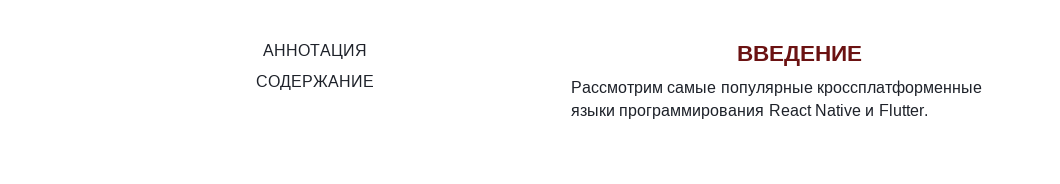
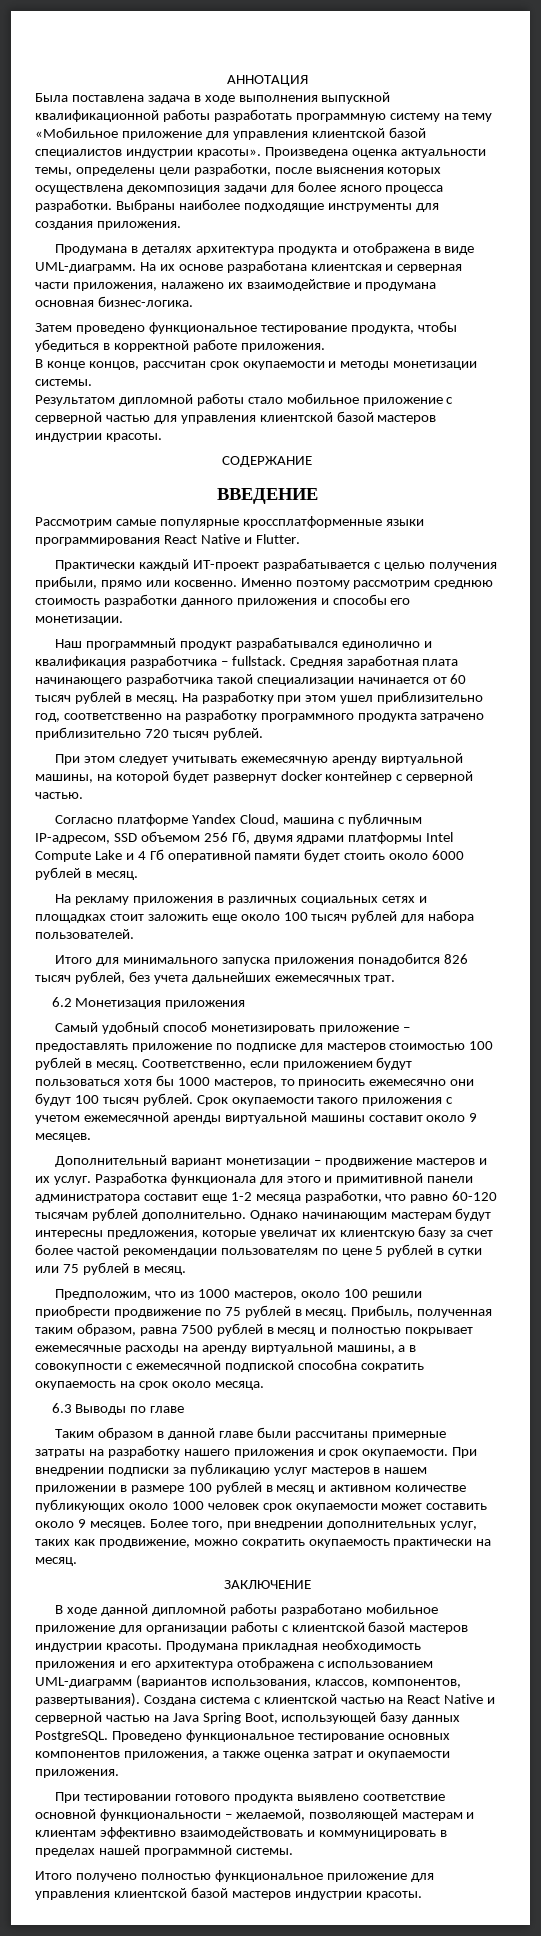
+ Была поставлена задача в ходе выполнения выпускной квалификационной работы разработать программную систему на тему «Мобильное приложение для управления клиентской базой специалистов индустрии красоты». Произведена оценка актуальности темы, определены цели разработки, после выяснения которых осуществлена декомпозиция задачи для более ясного процесса разработки. Выбраны наиболее подходящие инструменты для создания приложения.
+ Продумана в деталях архитектура продукта и отображена в виде UML-диаграмм. На их основе разработана клиентская и серверная части приложения, налажено их взаимодействие и продумана основная бизнес-логика.
+ Затем проведено функциональное тестирование продукта, чтобы убедиться в корректной работе приложения.
+ В конце концов, рассчитан срок окупаемости и методы монетизации системы.
+ Результатом дипломной работы стало мобильное приложение с серверной частью для управления клиентской базой мастеров индустрии красоты.
+ Практически каждый ИТ-проект разрабатывается с целью получения прибыли, прямо или косвенно. Именно поэтому рассмотрим среднюю стоимость разработки данного приложения и способы его монетизации.
+ Наш программный продукт разрабатывался единолично и квалификация разработчика – fullstack. Средняя заработная плата начинающего разработчика такой специализации начинается от 60 тысяч рублей в месяц. На разработку при этом ушел приблизительно год, соответственно на разработку программного продукта затрачено приблизительно 720 тысяч рублей.
+ При этом следует учитывать ежемесячную аренду виртуальной машины, на которой будет развернут docker контейнер с серверной частью.
+ Согласно платформе Yandex Cloud, машина с публичным IP-адресом, SSD объемом 256 Гб, двумя ядрами платформы Intel Compute Lake и 4 Гб оперативной памяти будет стоить около 6000 рублей в месяц.
+ На рекламу приложения в различных социальных сетях и площадках стоит заложить еще около 100 тысяч рублей для набора пользователей.
+ Итого для минимального запуска приложения понадобится 826 тысяч рублей, без учета дальнейших ежемесячных трат.
+ 6.2 Монетизация приложения
+ Самый удобный способ монетизировать приложение – предоставлять приложение по подписке для мастеров стоимостью 100 рублей в месяц. Соответственно, если приложением будут пользоваться хотя бы 1000 мастеров, то приносить ежемесячно они будут 100 тысяч рублей. Срок окупаемости такого приложения с учетом ежемесячной аренды виртуальной машины составит около 9 месяцев.
+ Дополнительный вариант монетизации – продвижение мастеров и их услуг. Разработка функционала для этого и примитивной панели администратора составит еще 1-2 месяца разработки, что равно 60-120 тысячам рублей дополнительно. Однако начинающим мастерам будут интересны предложения, которые увеличат их клиентскую базу за счет более частой рекомендации пользователям по цене 5 рублей в сутки или 75 рублей в месяц.
+ Предположим, что из 1000 мастеров, около 100 решили приобрести продвижение по 75 рублей в месяц. Прибыль, полученная таким образом, равна 7500 рублей в месяц и полностью покрывает ежемесячные расходы на аренду виртуальной машины, а в совокупности с ежемесячной подпиской способна сократить окупаемость на срок около месяца.
+ 6.3 Выводы по главе
+ Таким образом в данной главе были рассчитаны примерные затраты на разработку нашего приложения и срок окупаемости. При внедрении подписки за публикацию услуг мастеров в нашем приложении в размере 100 рублей в месяц и активном количестве публикующих около 1000 человек срок окупаемости может составить около 9 месяцев. Более того, при внедрении дополнительных услуг, таких как продвижение, можно сократить окупаемость практически на месяц.
+ ЗАКЛЮЧЕНИЕ
+ В ходе данной дипломной работы разработано мобильное приложение для организации работы с клиентской базой мастеров индустрии красоты. Продумана прикладная необходимость приложения и его архитектура отображена с использованием UML-диаграмм (вариантов использования, классов, компонентов, развертывания). Создана система с клиентской частью на React Native и серверной частью на Java Spring Boot, использующей базу данных PostgreSQL. Проведено функциональное тестирование основных компонентов приложения, а также оценка затрат и окупаемости приложения.
+ При тестировании готового продукта выявлено соответствие основной функциональности – желаемой, позволяющей мастерам и клиентам эффективно взаимодействовать и коммуницировать в пределах нашей программной системы.
+ Итого получено полностью функциональное приложение для управления клиентской базой мастеров индустрии красоты.

